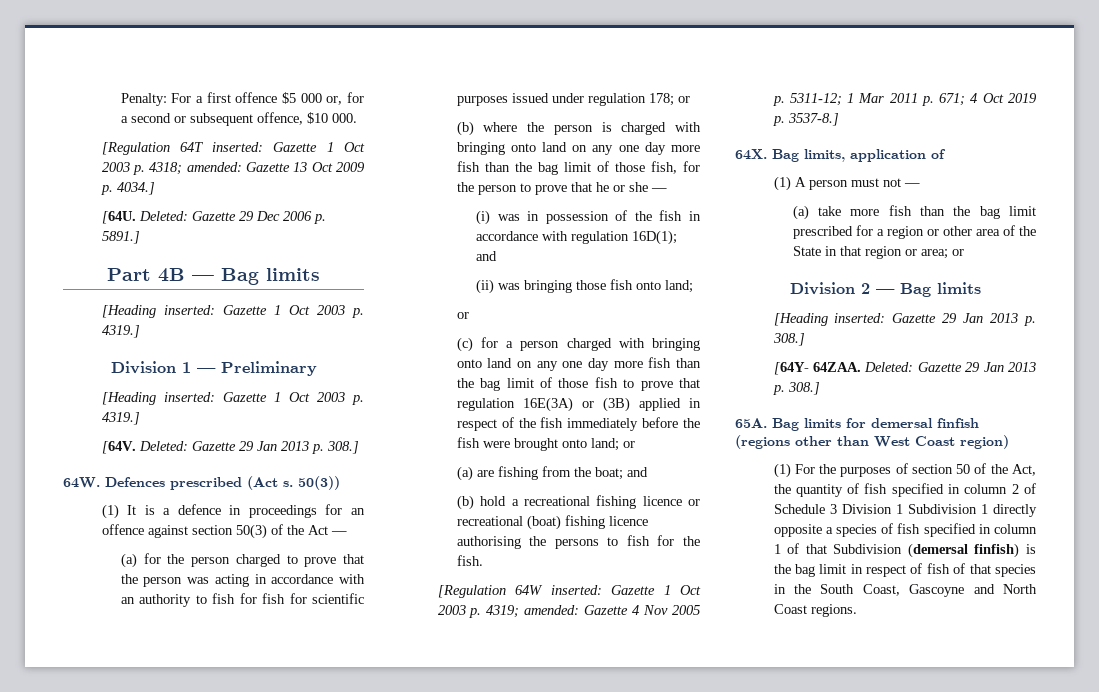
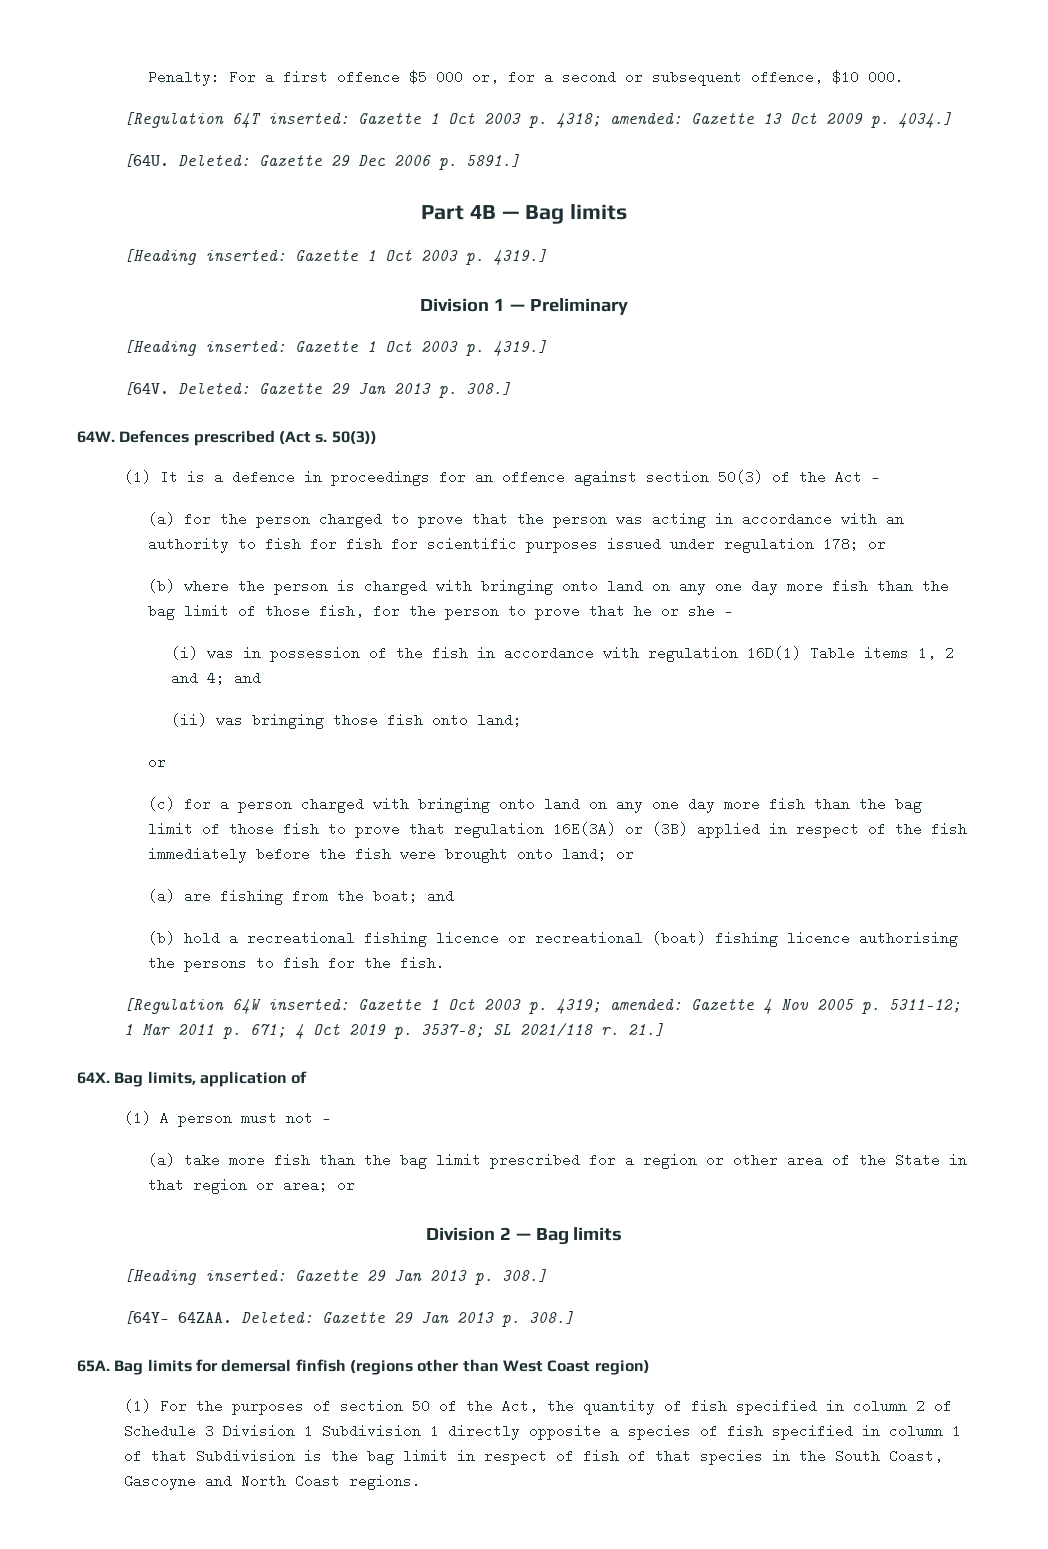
- (i) was in possession of the fish in accordance with regulation 16D(1); and
+ (i) was in possession of the fish in accordance with regulation 16D(1) Table items 1, 2 and 4; and
- [Regulation 64W inserted: Gazette 1 Oct 2003 p. 4319; amended: Gazette 4 Nov 2005 p. 5311-12; 1 Mar 2011 p. 671; 4 Oct 2019 p. 3537-8.]
+ [Regulation 64W inserted: Gazette 1 Oct 2003 p. 4319; amended: Gazette 4 Nov 2005 p. 5311-12; 1 Mar 2011 p. 671; 4 Oct 2019 p. 3537-8; SL 2021/118 r. 21.]
- (1) For the purposes of section 50 of the Act, the quantity of fish specified in column 2 of Schedule 3 Division 1 Subdivision 1 directly opposite a species of fish specified in column 1 of that Subdivision (demersal finfish) is the bag limit in respect of fish of that species in the South Coast, Gascoyne and North Coast regions.
+ (1) For the purposes of section 50 of the Act, the quantity of fish specified in column 2 of Schedule 3 Division 1 Subdivision 1 directly opposite a species of fish specified in column 1 of that Subdivision is the bag limit in respect of fish of that species in the South Coast, Gascoyne and North Coast regions.

